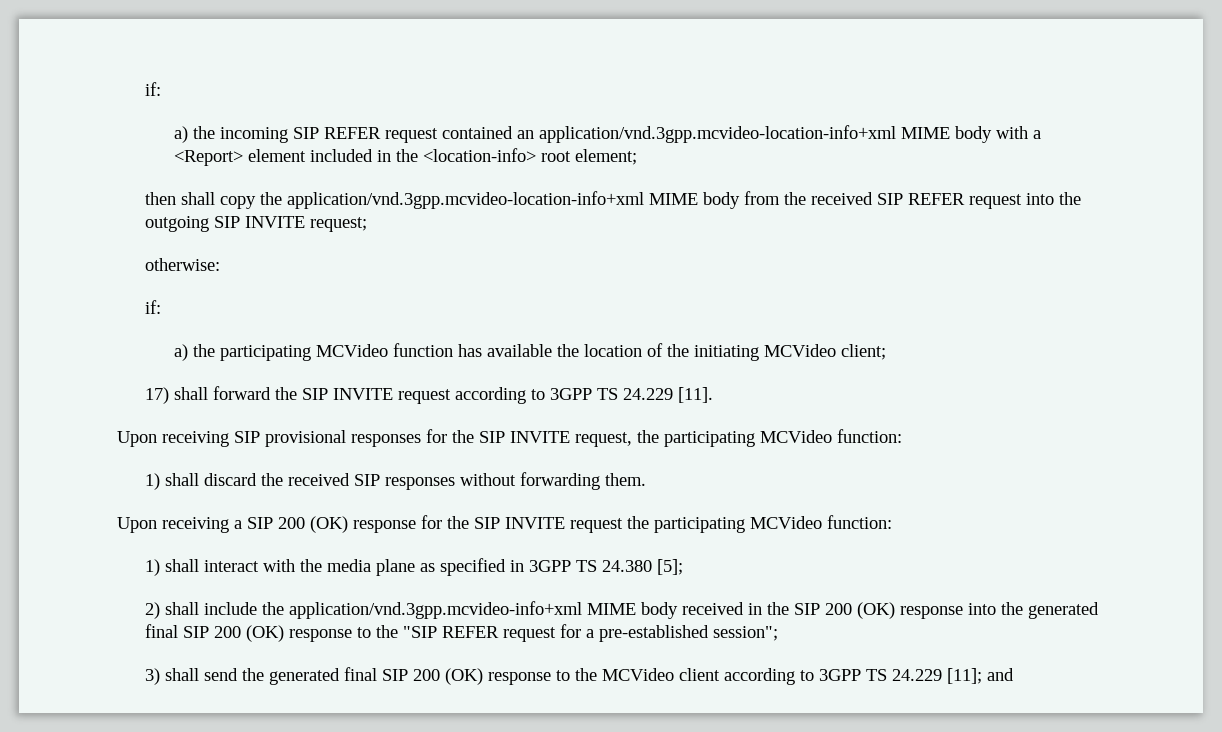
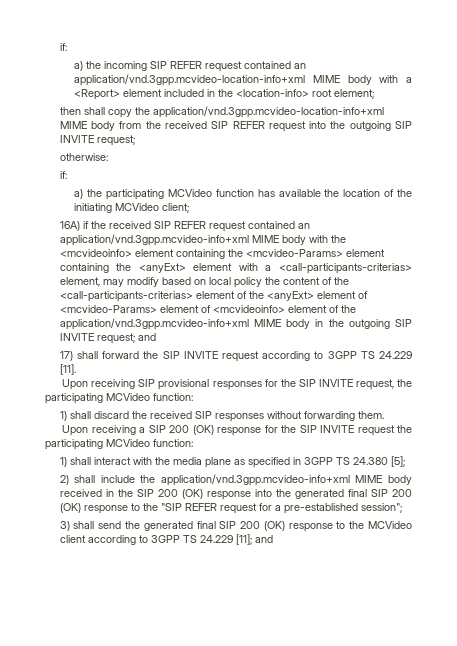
+ 16A) if the received SIP REFER request contained an application/vnd.3gpp.mcvideo-info+xml MIME body with the <mcvideoinfo> element containing the <mcvideo-Params> element containing the <anyExt> element with a <call-participants-criterias> element, may modify based on local policy the content of the <call-participants-criterias> element of the <anyExt> element of <mcvideo-Params> element of <mcvideoinfo> element of the application/vnd.3gpp.mcvideo-info+xml MIME body in the outgoing SIP INVITE request; and

